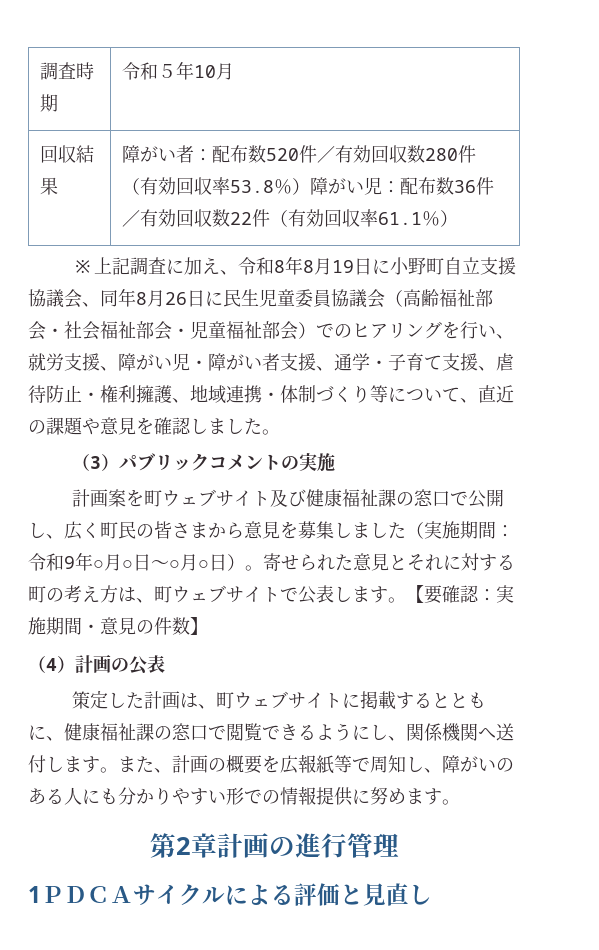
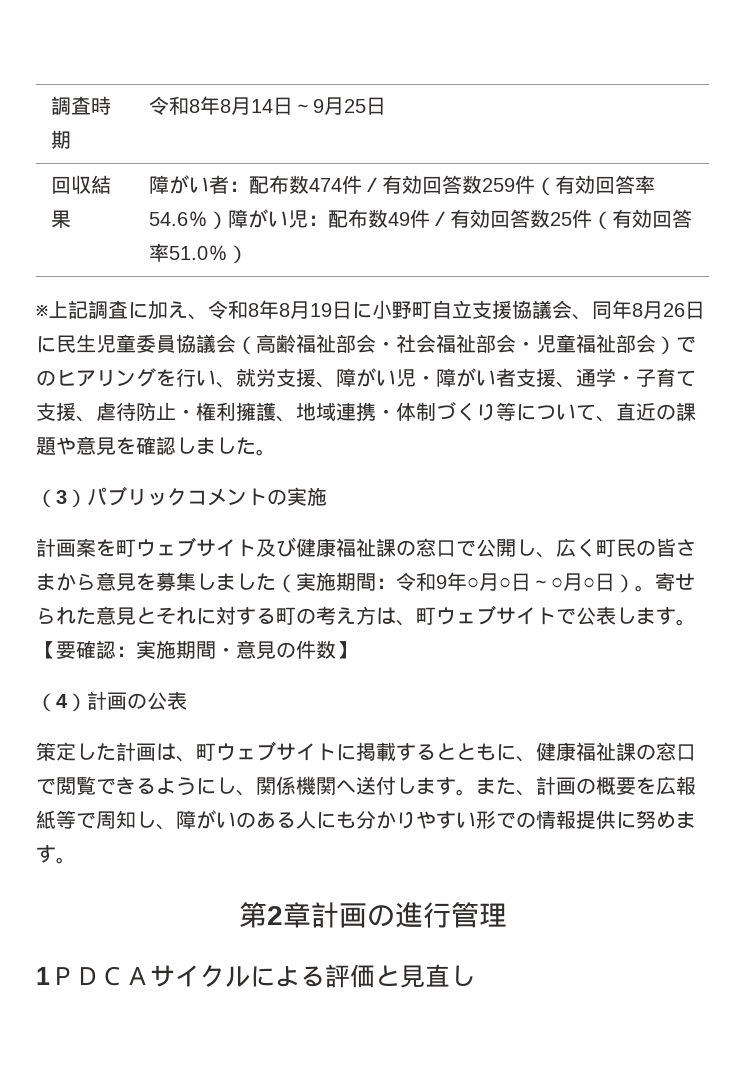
- 調査時期 | 令和５年10月
+ 調査時期 | 令和8年8月14日～9月25日
- 回収結果 | 障がい者：配布数520件／有効回収数280件（有効回収率53.8％）障がい児：配布数36件／有効回収数22件（有効回収率61.1％）
+ 回収結果 | 障がい者：配布数474件／有効回答数259件（有効回答率54.6％）障がい児：配布数49件／有効回答数25件（有効回答率51.0％）

